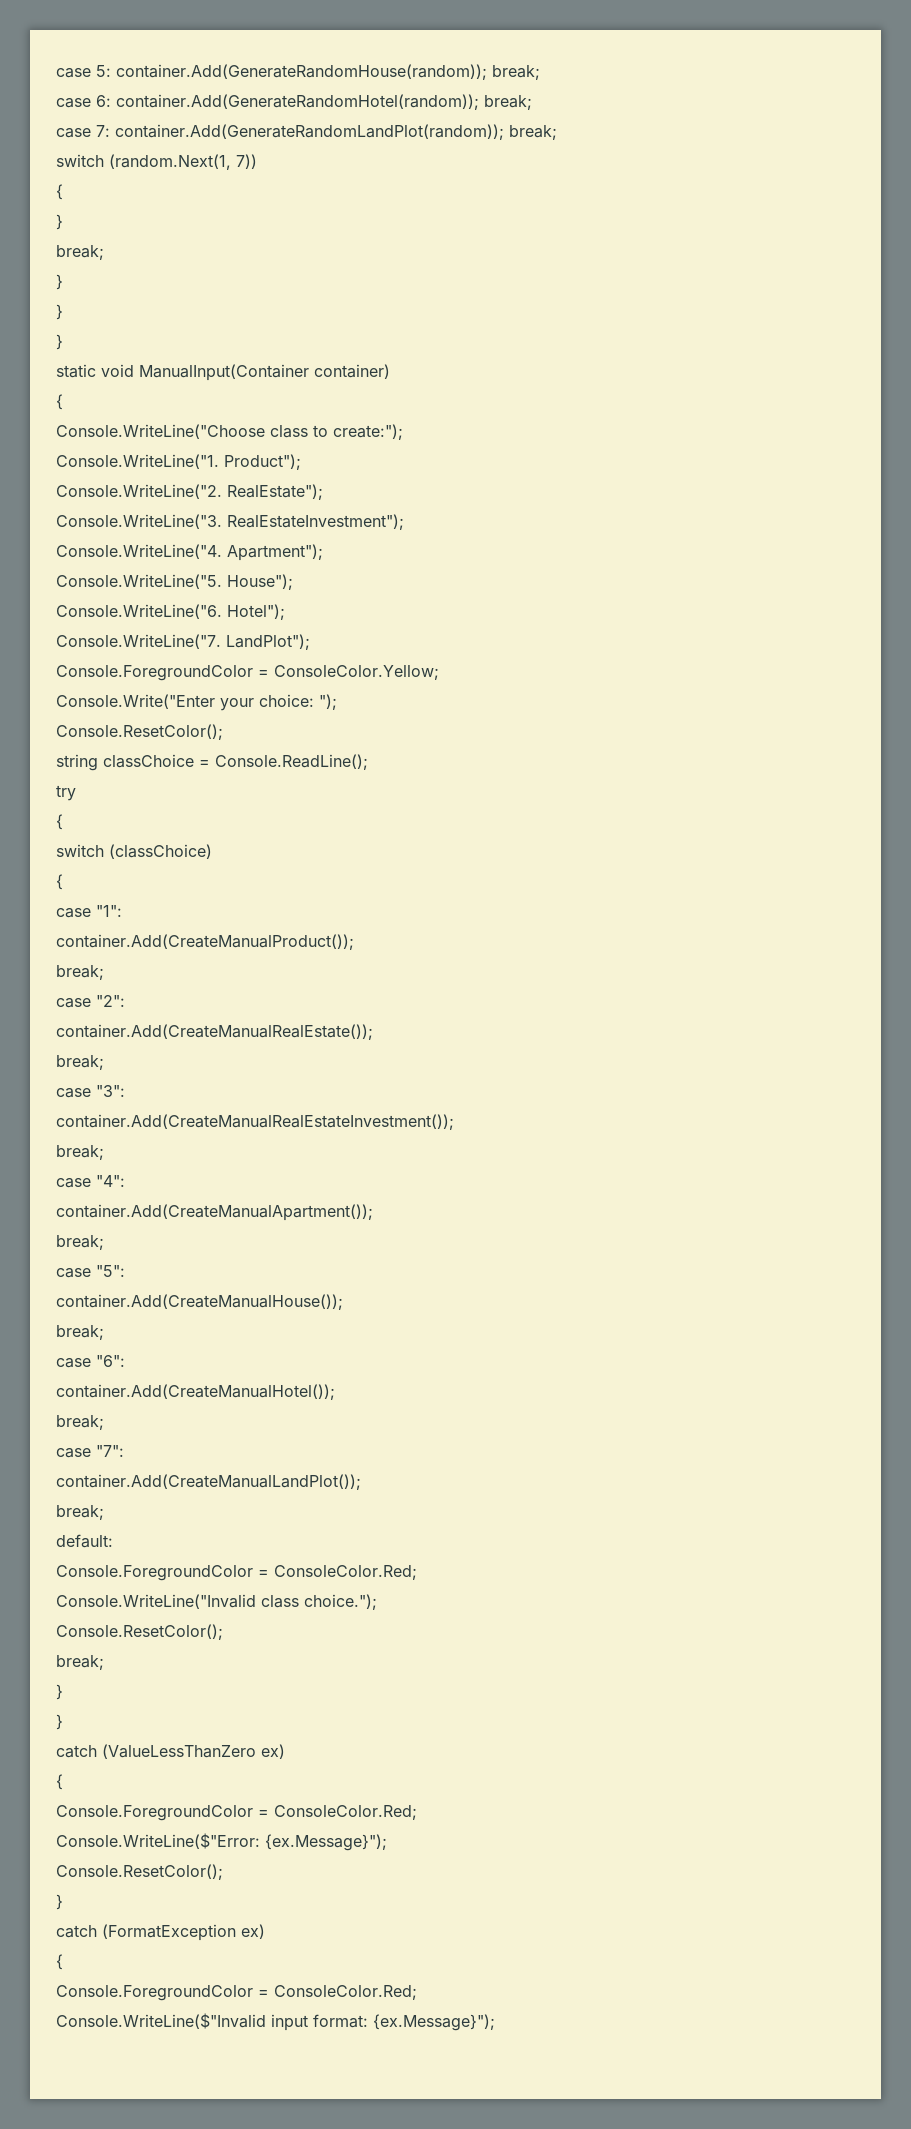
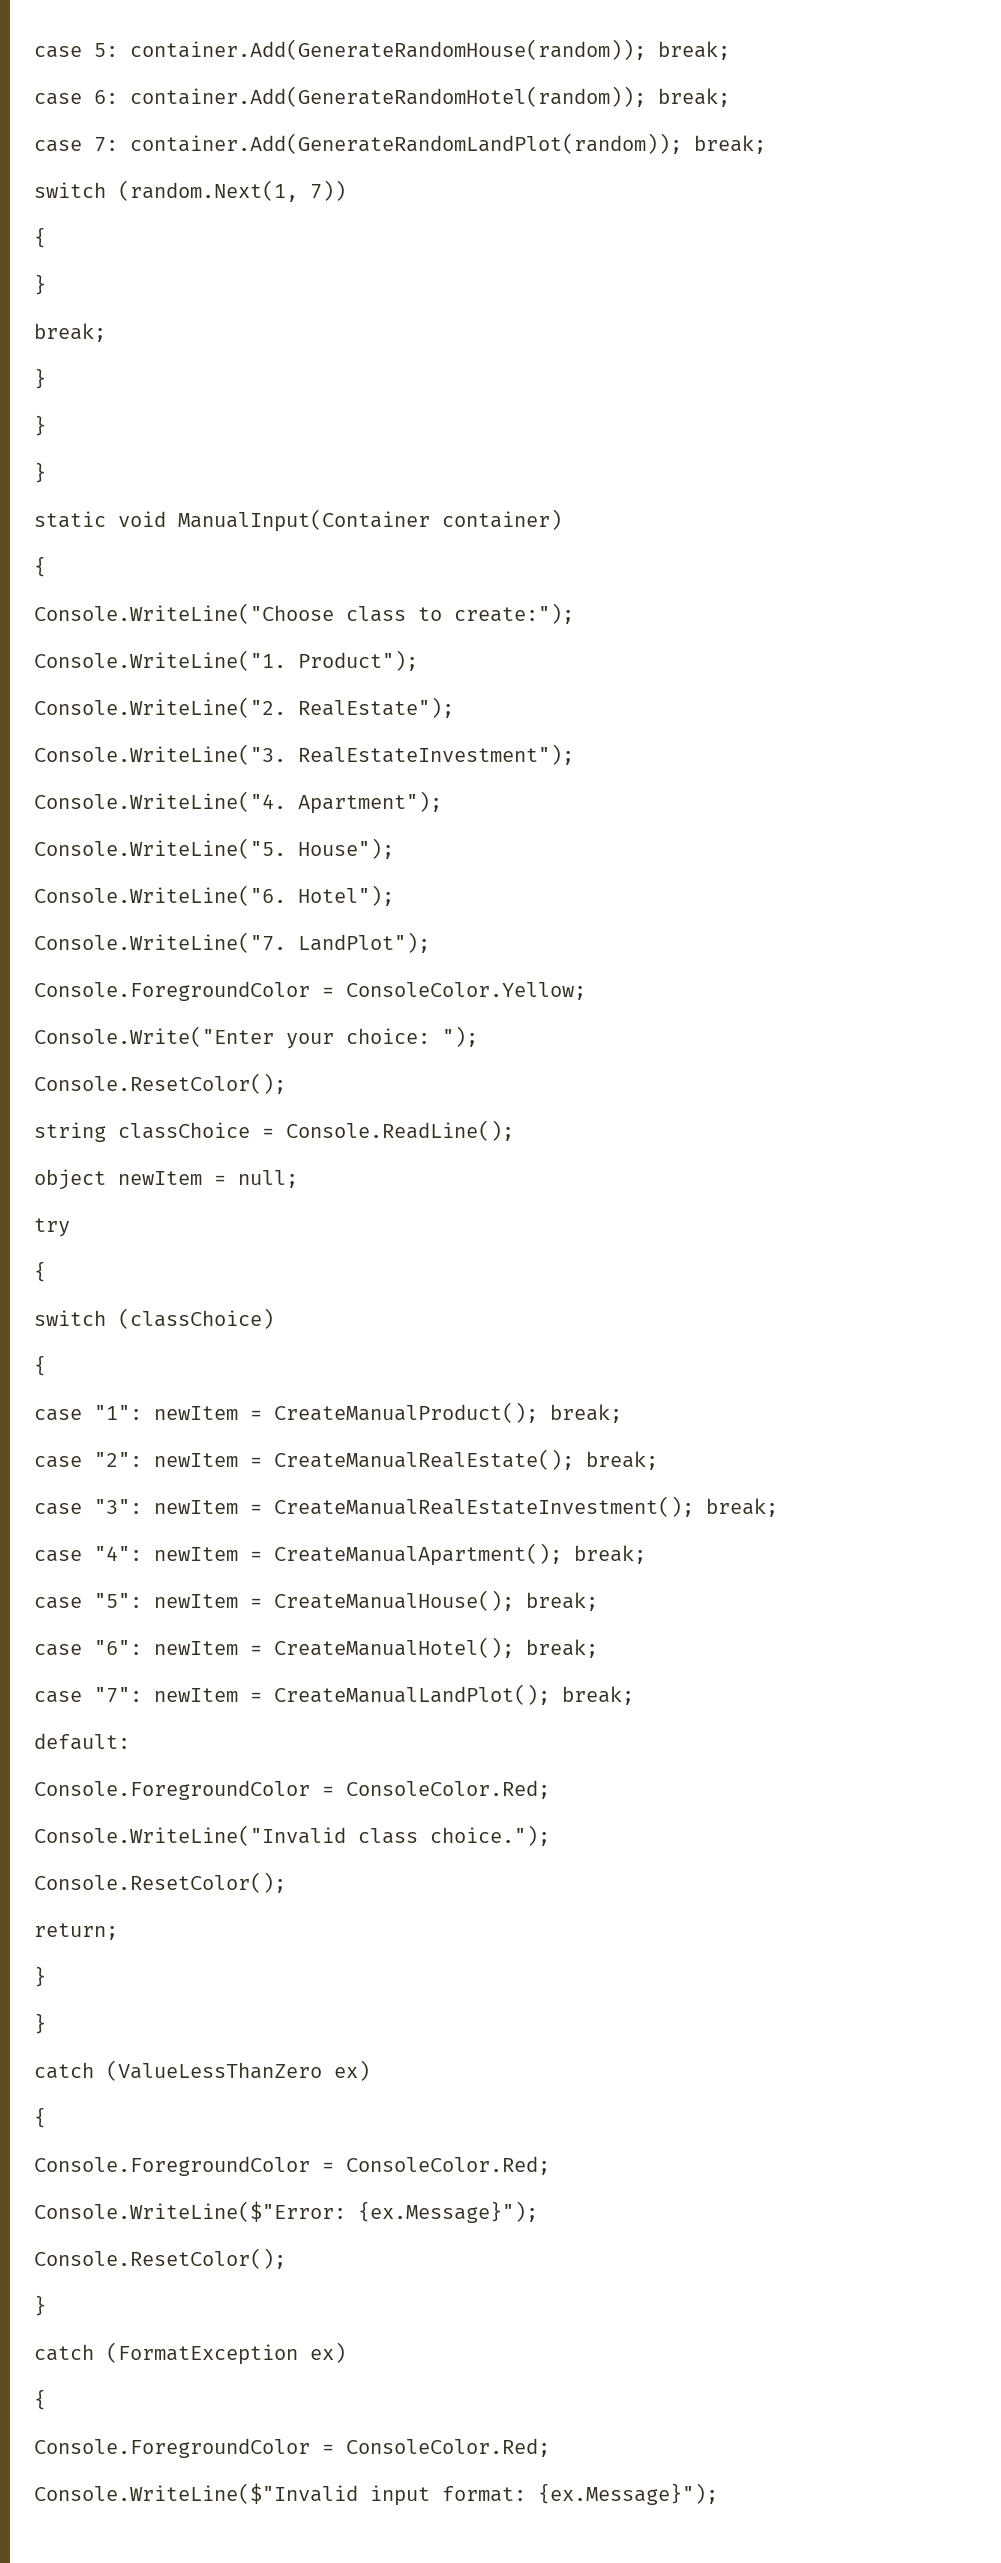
+ object newItem = null;
- case "1":
- container.Add(CreateManualProduct());
- break;
+ case "1": newItem = CreateManualProduct(); break;
- case "2":
- container.Add(CreateManualRealEstate());
- break;
+ case "2": newItem = CreateManualRealEstate(); break;
- case "3":
- container.Add(CreateManualRealEstateInvestment());
- break;
+ case "3": newItem = CreateManualRealEstateInvestment(); break;
- case "4":
- container.Add(CreateManualApartment());
- break;
+ case "4": newItem = CreateManualApartment(); break;
- case "5":
- container.Add(CreateManualHouse());
- break;
+ case "5": newItem = CreateManualHouse(); break;
- case "6":
- container.Add(CreateManualHotel());
- break;
+ case "6": newItem = CreateManualHotel(); break;
- case "7":
- container.Add(CreateManualLandPlot());
- break;
+ case "7": newItem = CreateManualLandPlot(); break;
  Console.WriteLine("Invalid class choice.");
  Console.ResetColor();
- break;
+ return;

